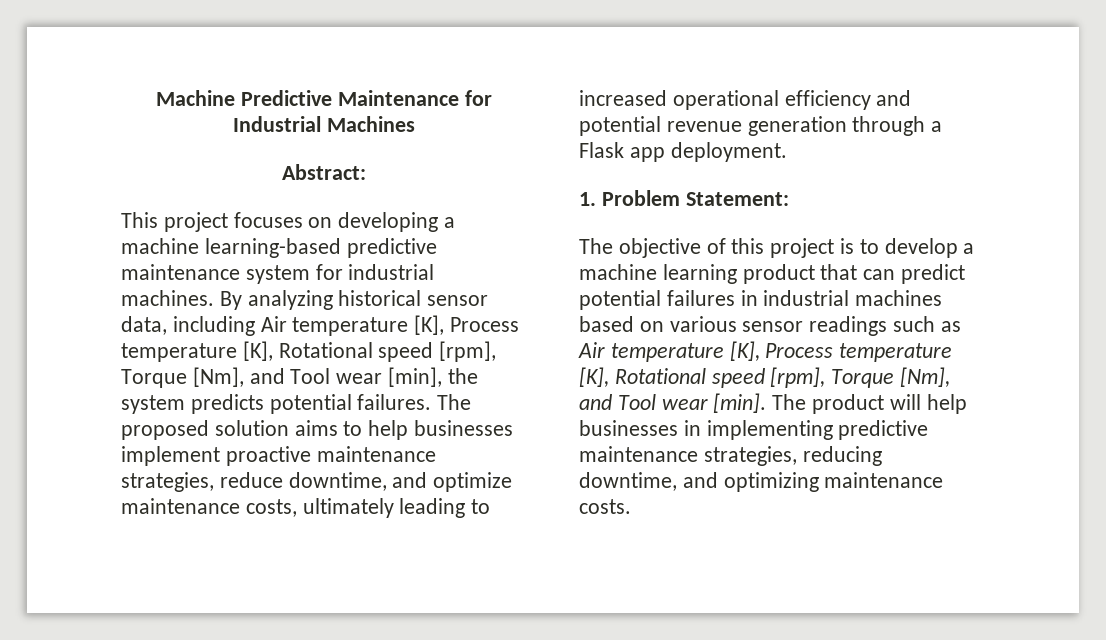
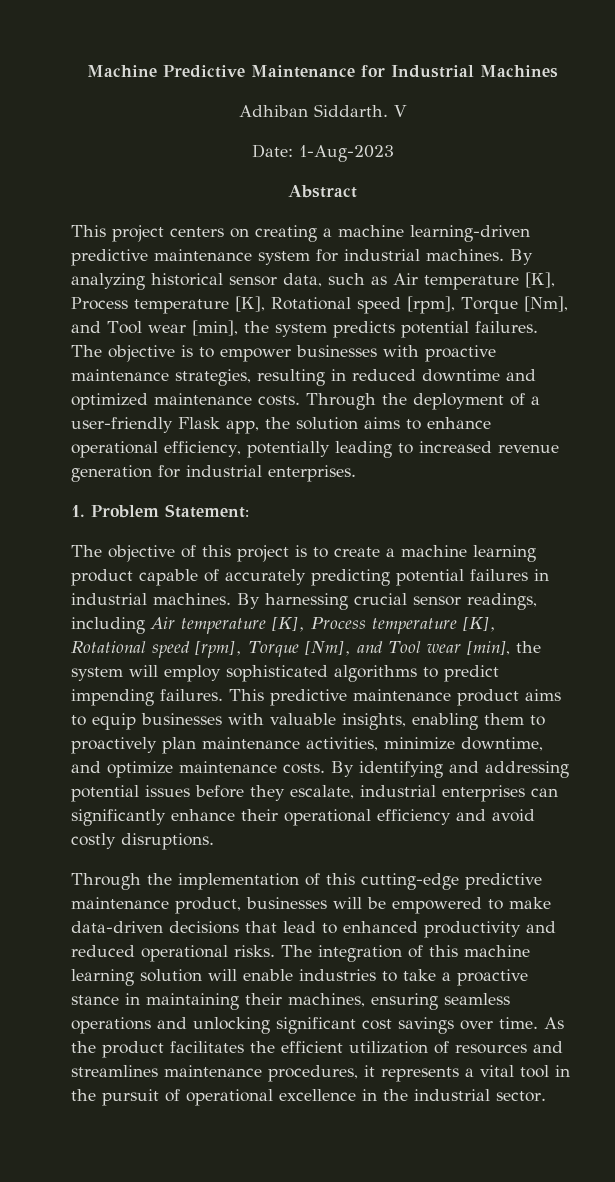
- Abstract:
+ Adhiban Siddarth. V
+ Date: 1-Aug-2023
+ Abstract
- This project focuses on developing a machine learning-based predictive maintenance system for industrial machines.
+ This project centers on creating a machine learning-driven predictive maintenance system for industrial machines.
- By analyzing historical sensor data, including Air temperature [K], Process temperature [K], Rotational speed [rpm], Torque [Nm], and Tool wear [min], the system predicts potential failures.
+ By analyzing historical sensor data, such as Air temperature [K], Process temperature [K], Rotational speed [rpm], Torque [Nm], and Tool wear [min], the system predicts potential failures.
- The proposed solution aims to help businesses implement proactive maintenance strategies, reduce downtime, and optimize maintenance costs, ultimately leading to increased operational efficiency and potential revenue generation through a Flask app deployment.
+ The objective is to empower businesses with proactive maintenance strategies, resulting in reduced downtime and optimized maintenance costs. Through the deployment of a user-friendly Flask app, the solution aims to enhance operational efficiency, potentially leading to increased revenue generation for industrial enterprises.
- The objective of this project is to develop a machine learning product that can predict potential failures in industrial machines based on various sensor readings such as Air temperature [K], Process temperature [K], Rotational speed [rpm], Torque [Nm], and Tool wear [min]. The product will help businesses in implementing predictive maintenance strategies, reducing downtime, and optimizing maintenance costs.
+ The objective of this project is to create a machine learning product capable of accurately predicting potential failures in industrial machines. By harnessing crucial sensor readings, including Air temperature [K], Process temperature [K], Rotational speed [rpm], Torque [Nm], and Tool wear [min], the system will employ sophisticated algorithms to predict impending failures. This predictive maintenance product aims to equip businesses with valuable insights, enabling them to proactively plan maintenance activities, minimize downtime, and optimize maintenance costs. By identifying and addressing potential issues before they escalate, industrial enterprises can significantly enhance their operational efficiency and avoid costly disruptions.
+ Through the implementation of this cutting-edge predictive maintenance product, businesses will be empowered to make data-driven decisions that lead to enhanced productivity and reduced operational risks. The integration of this machine learning solution will enable industries to take a proactive stance in maintaining their machines, ensuring seamless operations and unlocking significant cost savings over time. As the product facilitates the efficient utilization of resources and streamlines maintenance procedures, it represents a vital tool in the pursuit of operational excellence in the industrial sector.

